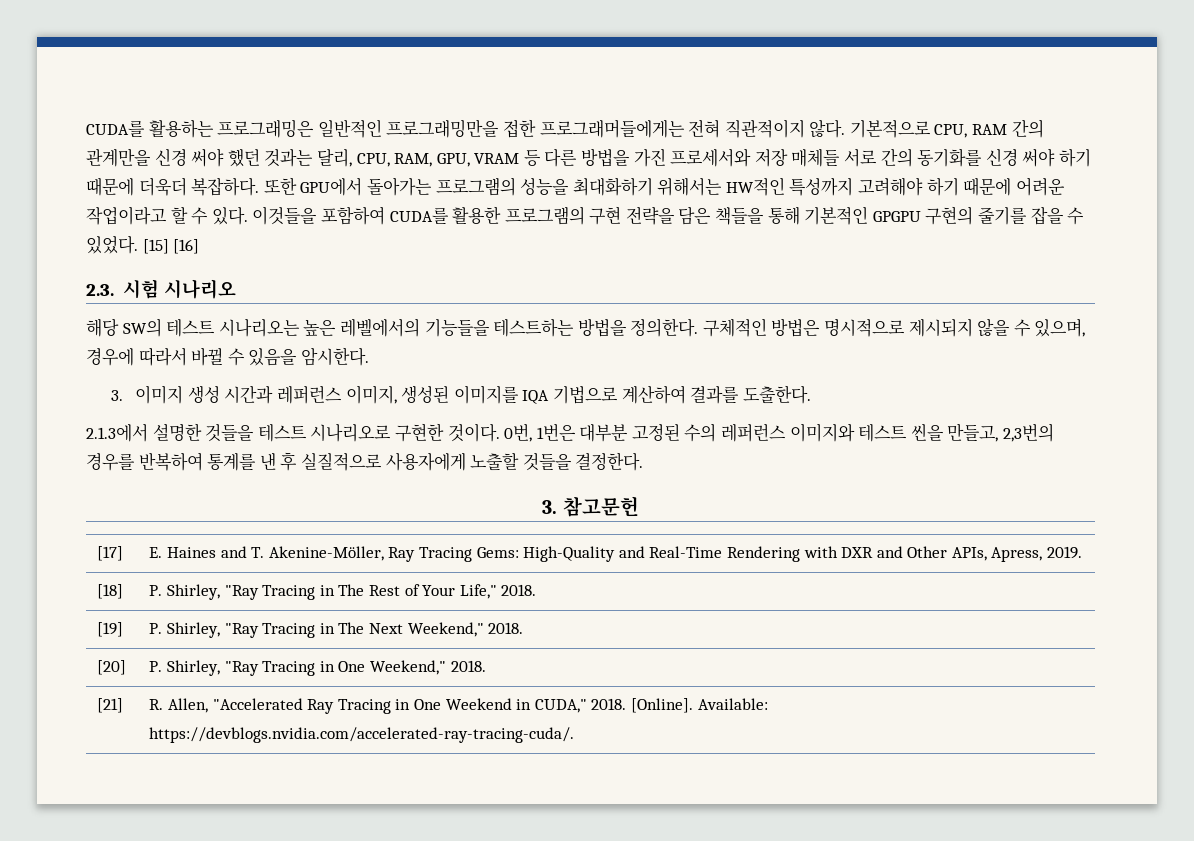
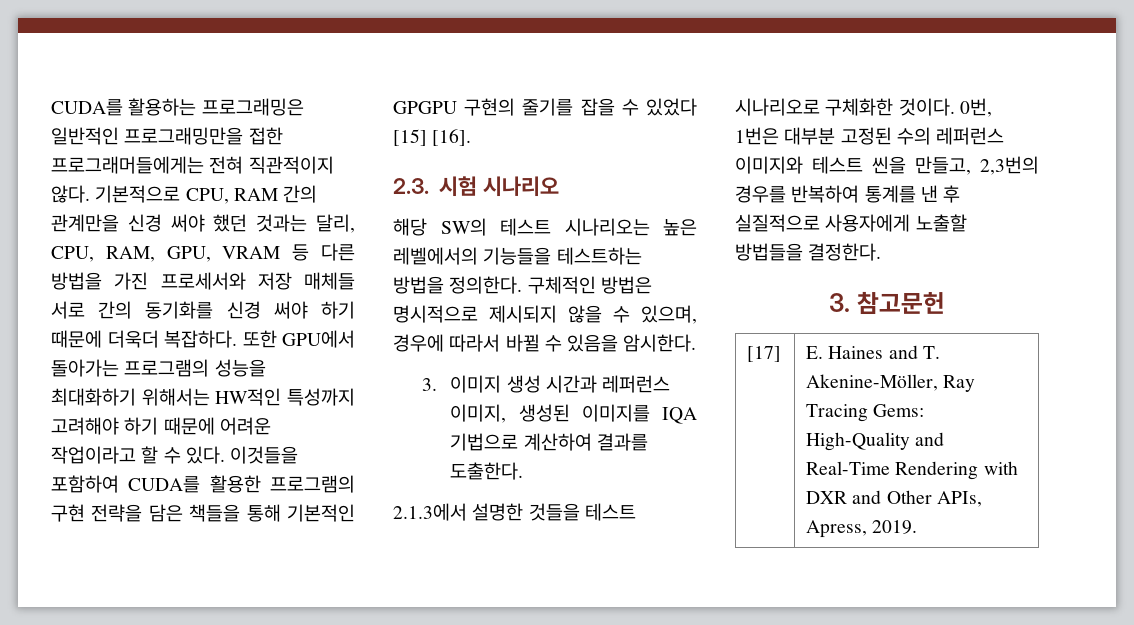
- 이것들을 포함하여 CUDA를 활용한 프로그램의 구현 전략을 담은 책들을 통해 기본적인 GPGPU 구현의 줄기를 잡을 수 있었다. [15] [16]
+ 이것들을 포함하여 CUDA를 활용한 프로그램의 구현 전략을 담은 책들을 통해 기본적인 GPGPU 구현의 줄기를 잡을 수 있었다 [15] [16].
- 2.1.3에서 설명한 것들을 테스트 시나리오로 구현한 것이다.
+ 2.1.3에서 설명한 것들을 테스트 시나리오로 구체화한 것이다.
- 0번, 1번은 대부분 고정된 수의 레퍼런스 이미지와 테스트 씬을 만들고, 2,3번의 경우를 반복하여 통계를 낸 후 실질적으로 사용자에게 노출할 것들을 결정한다.
+ 0번, 1번은 대부분 고정된 수의 레퍼런스 이미지와 테스트 씬을 만들고, 2,3번의 경우를 반복하여 통계를 낸 후 실질적으로 사용자에게 노출할 방법들을 결정한다.
- [18] | P. Shirley, "Ray Tracing in The Rest of Your Life," 2018.
- [19] | P. Shirley, "Ray Tracing in The Next Weekend," 2018.
- [20] | P. Shirley, "Ray Tracing in One Weekend," 2018.
- [21] | R. Allen, "Accelerated Ray Tracing in One Weekend in CUDA," 2018. [Online]. Available: https://devblogs.nvidia.com/accelerated-ray-tracing-cuda/.

